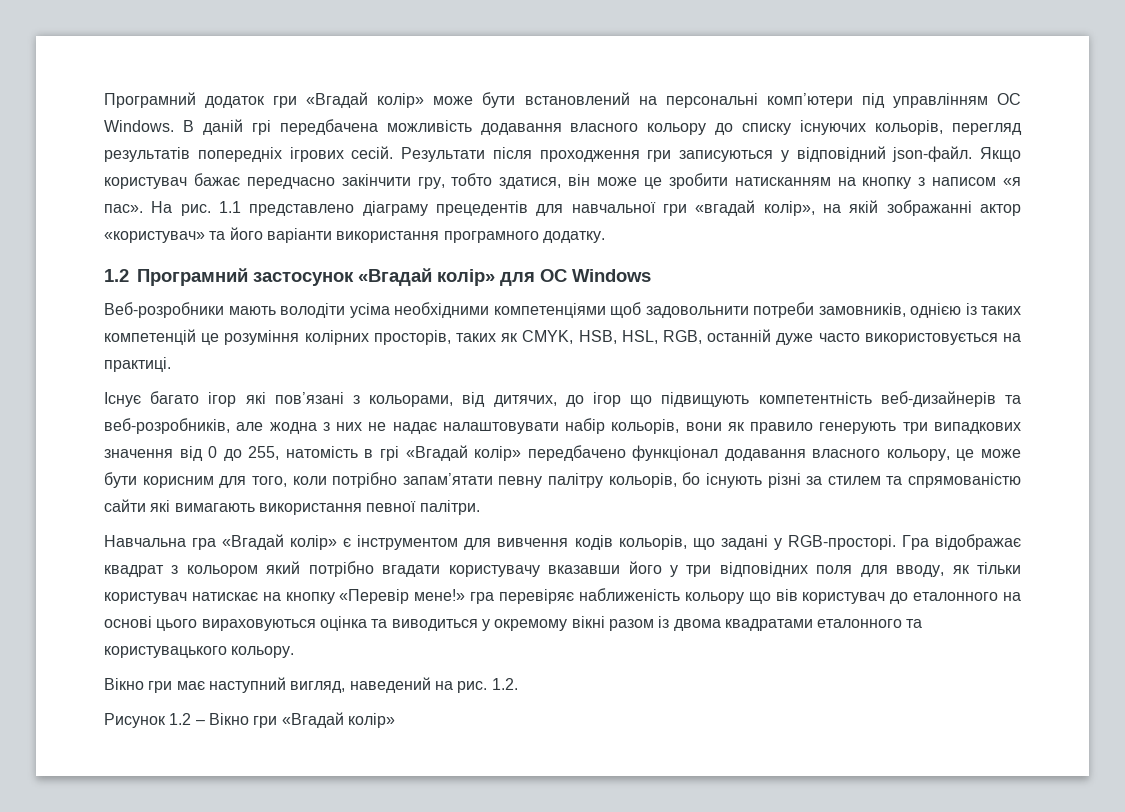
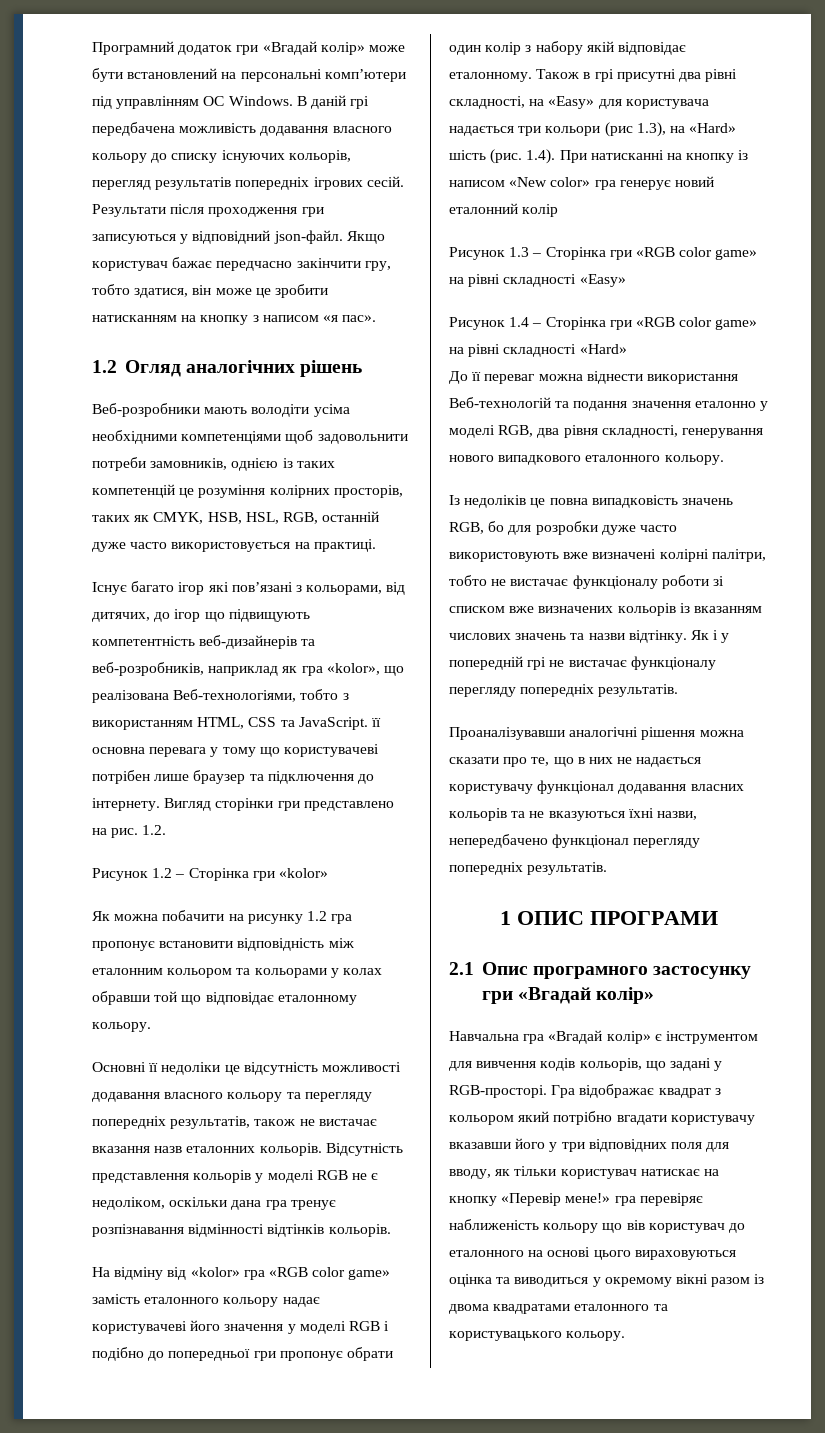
- Якщо користувач бажає передчасно закінчити гру, тобто здатися, він може це зробити натисканням на кнопку з написом «я пас». На рис. 1.1 представлено діаграму прецедентів для навчальної гри «вгадай колір», на якій зображанні актор «користувач» та його варіанти використання програмного додатку.
- 1.2 Програмний застосунок «Вгадай колір» для ОС Windows
+ Якщо користувач бажає передчасно закінчити гру, тобто здатися, він може це зробити натисканням на кнопку з написом «я пас».
+ 1.2 Огляд аналогічних рішень
- Існує багато ігор які пов’язані з кольорами, від дитячих, до ігор що підвищують компетентність веб-дизайнерів та веб-розробників, але жодна з них не надає налаштовувати набір кольорів, вони як правило генерують три випадкових значення від 0 до 255, натомість в грі «Вгадай колір» передбачено функціонал додавання власного кольору, це може бути корисним для того, коли потрібно запам’ятати певну палітру кольорів, бо існують різні за стилем та спрямованістю сайти які вимагають використання певної палітри.
+ Існує багато ігор які пов’язані з кольорами, від дитячих, до ігор що підвищують компетентність веб-дизайнерів та веб-розробників, наприклад як гра «kolor», що реалізована Веб-технологіями, тобто з використанням HTML, CSS та JavaScript. її основна перевага у тому що користувачеві потрібен лише браузер та підключення до інтернету. Вигляд сторінки гри представлено на рис. 1.2.
+ Рисунок 1.2 – Сторінка гри «kolor»
+ Як можна побачити на рисунку 1.2 гра пропонує встановити відповідність між еталонним кольором та кольорами у колах обравши той що відповідає еталонному кольору.
+ Основні її недоліки це відсутність можливості додавання власного кольору та перегляду попередніх результатів, також не вистачає вказання назв еталонних кольорів. Відсутність представлення кольорів у моделі RGB не є недоліком, оскільки дана гра тренує розпізнавання відмінності відтінків кольорів.
+ На відміну від «kolor» гра «RGB color game» замість еталонного кольору надає користувачеві його значення у моделі RGB і подібно до попередньої гри пропонує обрати один колір з набору якій відповідає еталонному. Також в грі присутні два рівні складності, на «Easy» для користувача надається три кольори (рис 1.3), на «Hard» шість (рис. 1.4). При натисканні на кнопку із написом «New color» гра генерує новий еталонний колір
+ Рисунок 1.3 – Сторінка гри «RGB color game» на рівні складності «Easy»
+ Рисунок 1.4 – Сторінка гри «RGB color game» на рівні складності «Hard»
+ До її переваг можна віднести використання Веб-технологій та подання значення еталонно у моделі RGB, два рівня складності, генерування нового випадкового еталонного кольору.
+ Із недоліків це повна випадковість значень RGB, бо для розробки дуже часто використовують вже визначені колірні палітри, тобто не вистачає функціоналу роботи зі списком вже визначених кольорів із вказанням числових значень та назви відтінку. Як і у попередній грі не вистачає функціоналу перегляду попередніх результатів.
+ Проаналізувавши аналогічні рішення можна сказати про те, що в них не надається користувачу функціонал додавання власних кольорів та не вказуються їхні назви, непередбачено функціонал перегляду попередніх результатів.
+ 1 ОПИС ПРОГРАМИ
+ 2.1 Опис програмного застосунку гри «Вгадай колір»
- Вікно гри має наступний вигляд, наведений на рис. 1.2.
- Рисунок 1.2 – Вікно гри «Вгадай колір»

